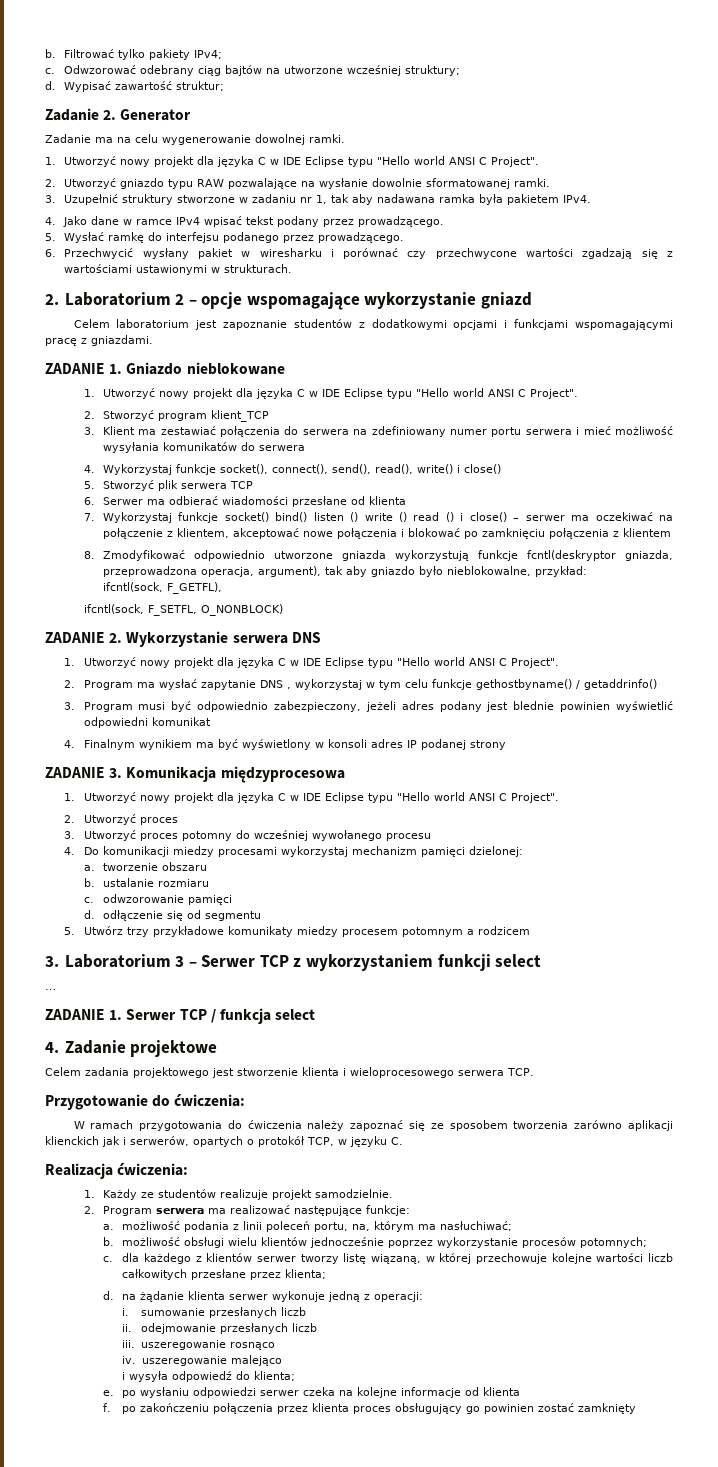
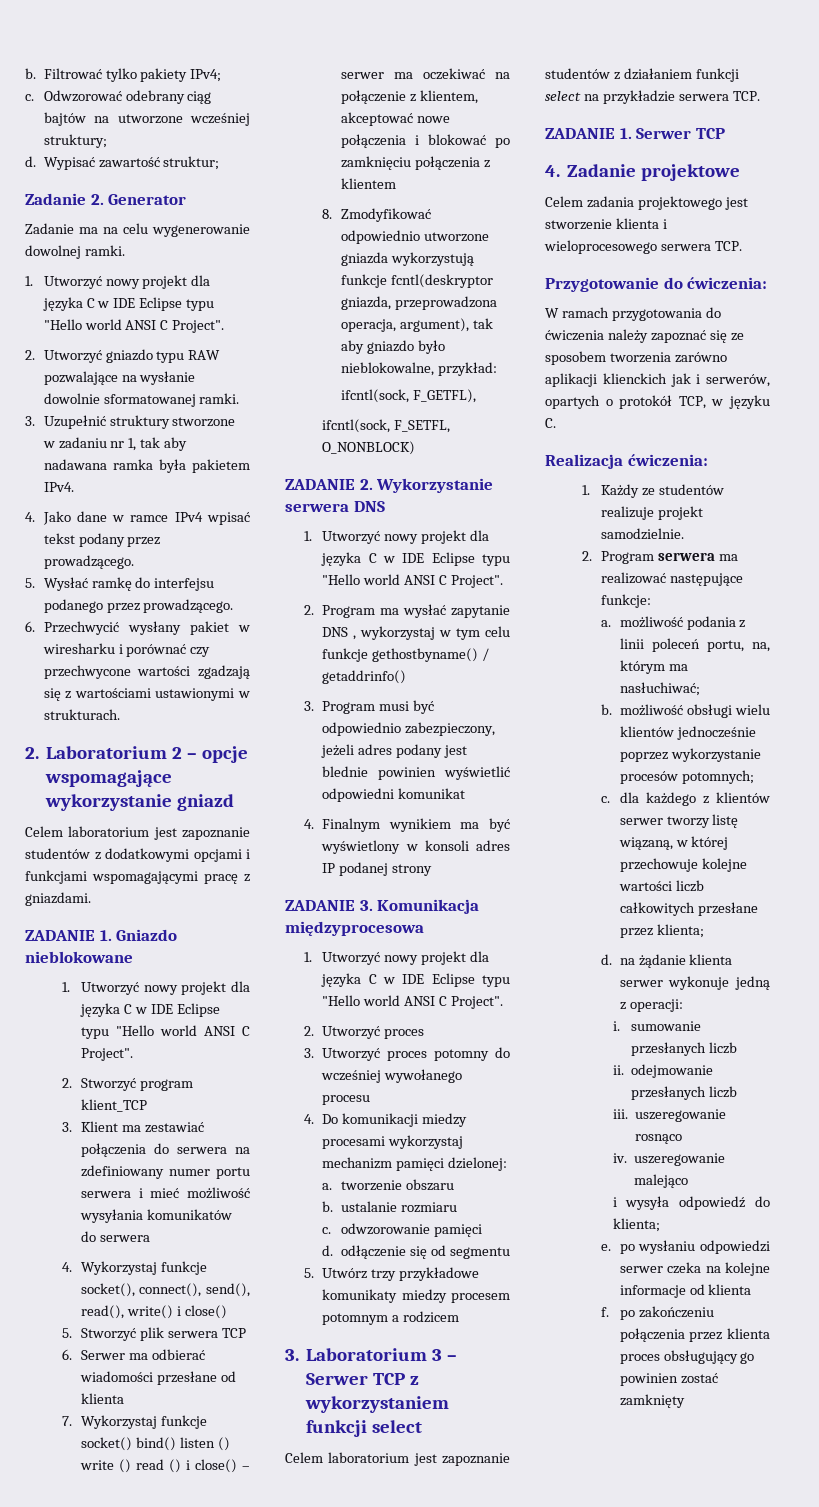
- …
+ Celem laboratorium jest zapoznanie studentów z działaniem funkcji select na przykładzie serwera TCP.
- ZADANIE 1. Serwer TCP / funkcja select
+ ZADANIE 1. Serwer TCP

